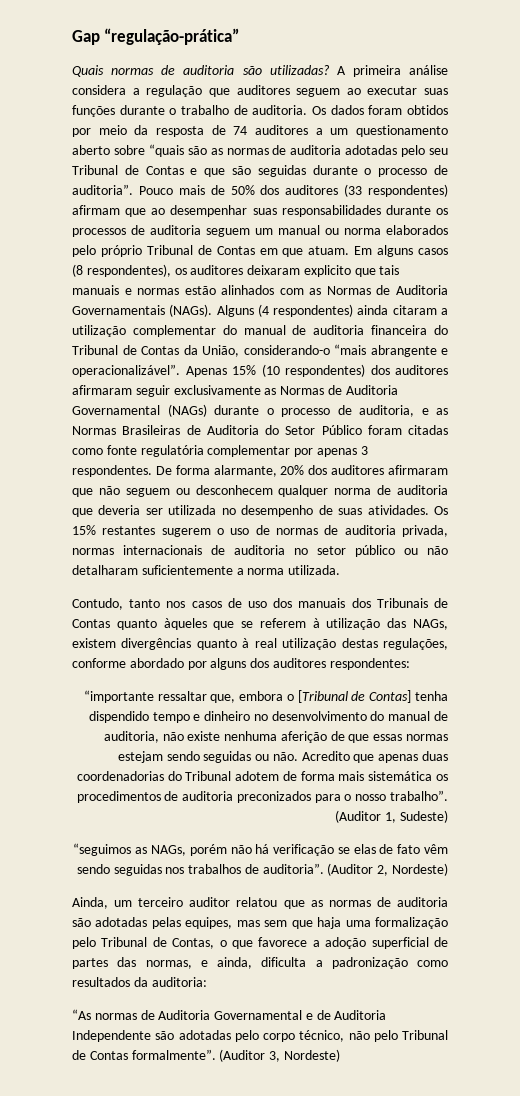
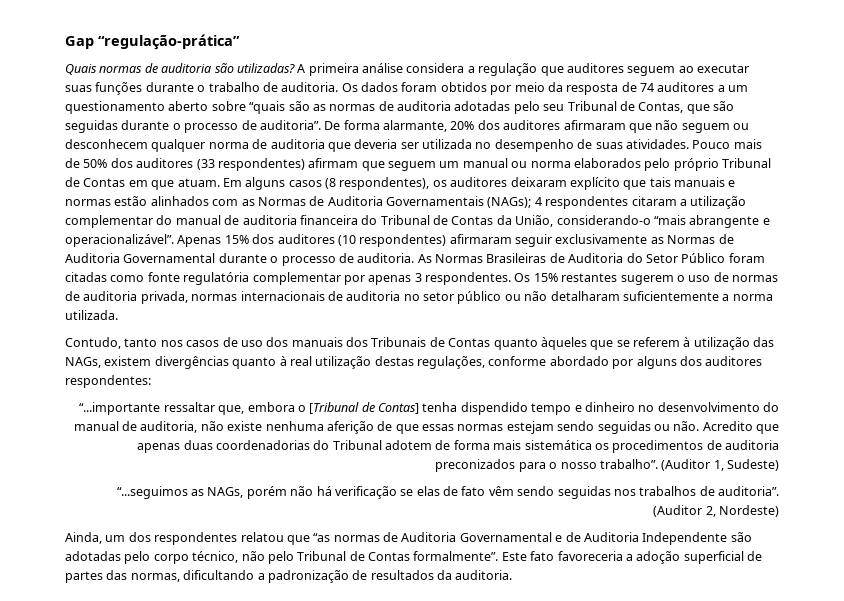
- Os dados foram obtidos por meio da resposta de 74 auditores a um questionamento aberto sobre “quais são as normas de auditoria adotadas pelo seu Tribunal de Contas e que são seguidas durante o processo de auditoria”.
+ Os dados foram obtidos por meio da resposta de 74 auditores a um questionamento aberto sobre “quais são as normas de auditoria adotadas pelo seu Tribunal de Contas, que são seguidas durante o processo de auditoria”.
- Pouco mais de 50% dos auditores (33 respondentes) afirmam que ao desempenhar suas responsabilidades durante os processos de auditoria seguem um manual ou norma elaborados pelo próprio Tribunal de Contas em que atuam. Em alguns casos (8 respondentes), os auditores deixaram explicito que tais manuais e normas estão alinhados com as Normas de Auditoria Governamentais (NAGs). Alguns (4 respondentes) ainda citaram a utilização complementar do manual de auditoria financeira do Tribunal de Contas da União, considerando-o “mais abrangente e operacionalizável”. Apenas 15% (10 respondentes) dos auditores afirmaram seguir exclusivamente as Normas de Auditoria Governamental (NAGs) durante o processo de auditoria, e as Normas Brasileiras de Auditoria do Setor Público foram citadas como fonte regulatória complementar por apenas 3 respondentes.
+ Pouco mais de 50% dos auditores (33 respondentes) afirmam que seguem um manual ou norma elaborados pelo próprio Tribunal de Contas em que atuam. Em alguns casos (8 respondentes), os auditores deixaram explícito que tais manuais e normas estão alinhados com as Normas de Auditoria Governamentais (NAGs); 4 respondentes citaram a utilização complementar do manual de auditoria financeira do Tribunal de Contas da União, considerando-o “mais abrangente e operacionalizável”. Apenas 15% dos auditores (10 respondentes) afirmaram seguir exclusivamente as Normas de Auditoria Governamental durante o processo de auditoria. As Normas Brasileiras de Auditoria do Setor Público foram citadas como fonte regulatória complementar por apenas 3 respondentes.
- “importante ressaltar que, embora o [Tribunal de Contas] tenha dispendido tempo e dinheiro no desenvolvimento do manual de auditoria, não existe nenhuma aferição de que essas normas estejam sendo seguidas ou não.
+ “...importante ressaltar que, embora o [Tribunal de Contas] tenha dispendido tempo e dinheiro no desenvolvimento do manual de auditoria, não existe nenhuma aferição de que essas normas estejam sendo seguidas ou não.
- “seguimos as NAGs, porém não há verificação se elas de fato vêm sendo seguidas nos trabalhos de auditoria”.
+ “...seguimos as NAGs, porém não há verificação se elas de fato vêm sendo seguidas nos trabalhos de auditoria”.
- Ainda, um terceiro auditor relatou que as normas de auditoria são adotadas pelas equipes, mas sem que haja uma formalização pelo Tribunal de Contas, o que favorece a adoção superficial de partes das normas, e ainda, dificulta a padronização como resultados da auditoria:
- “As normas de Auditoria Governamental e de Auditoria Independente são adotadas pelo corpo técnico, não pelo Tribunal de Contas formalmente”.
+ Ainda, um dos respondentes relatou que “as normas de Auditoria Governamental e de Auditoria Independente são adotadas pelo corpo técnico, não pelo Tribunal de Contas formalmente”.
- (Auditor 3, Nordeste)
+ Este fato favoreceria a adoção superficial de partes das normas, dificultando a padronização de resultados da auditoria.

